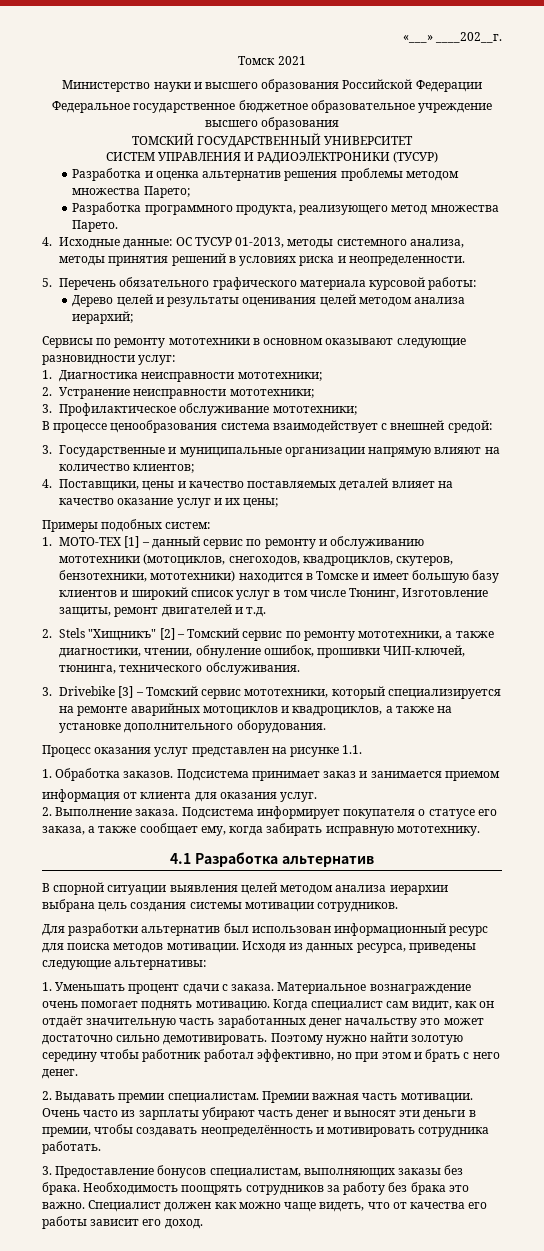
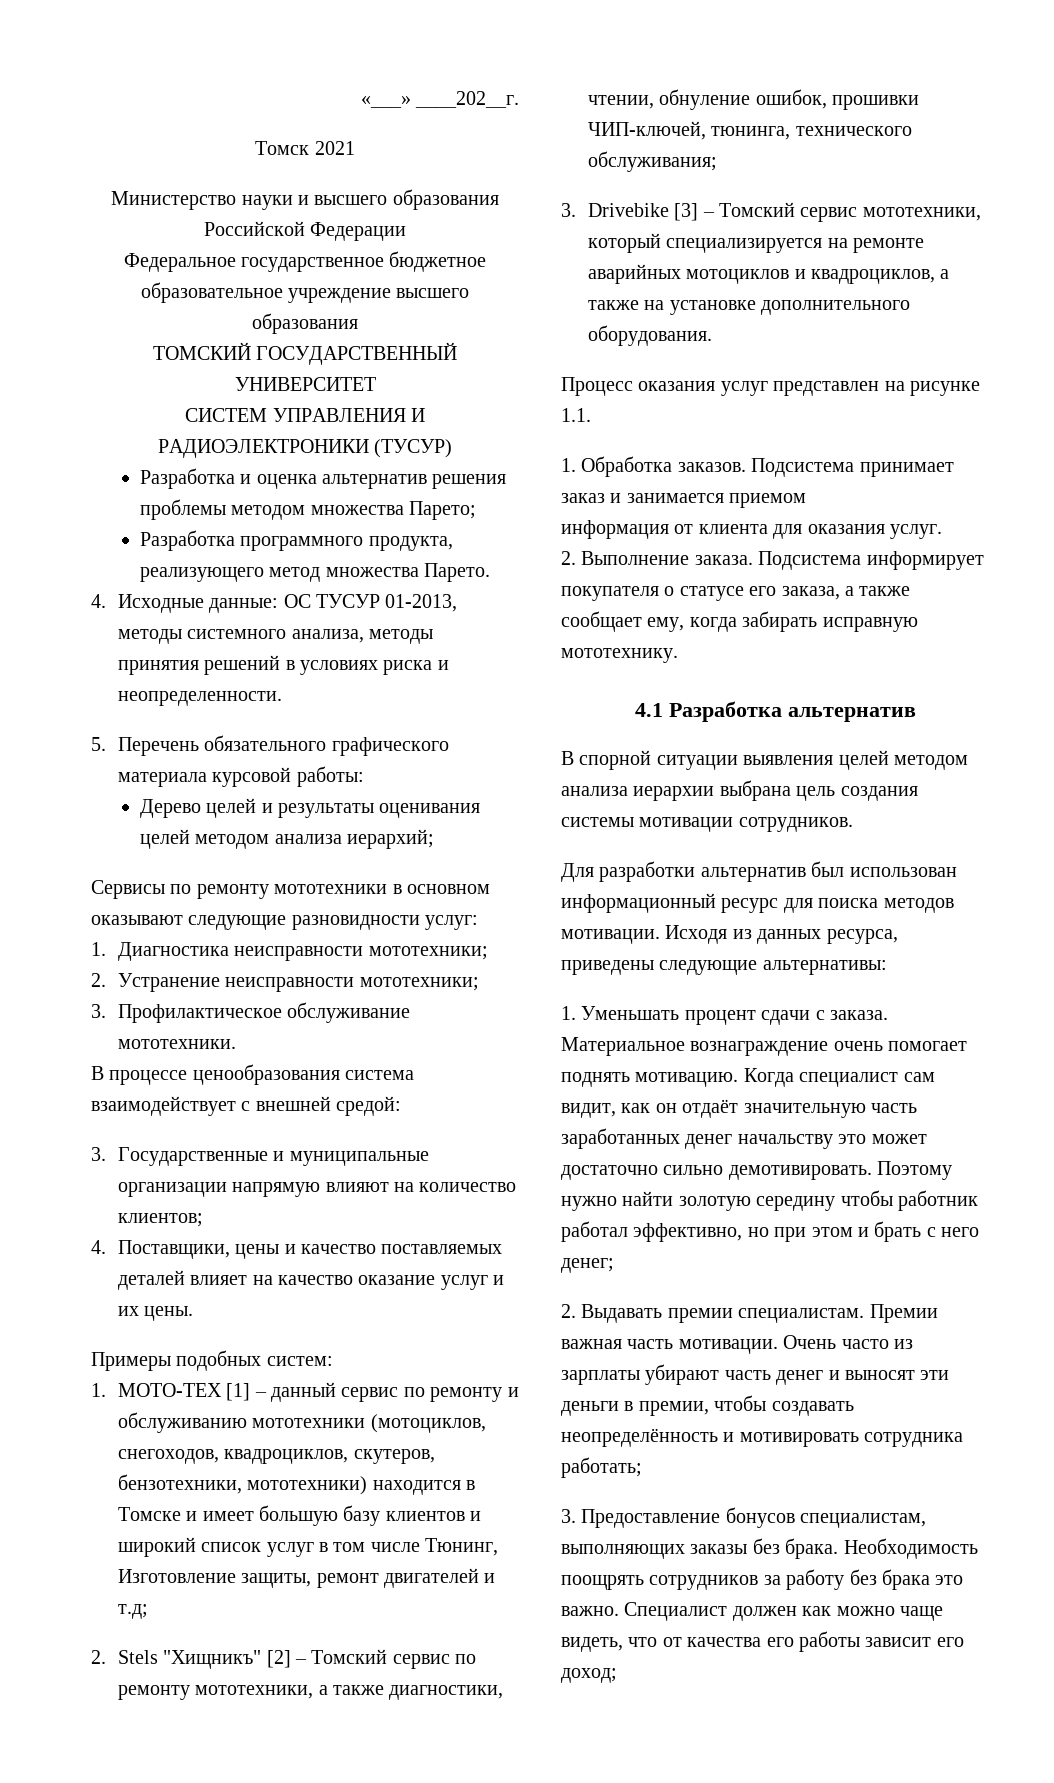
- 3. Профилактическое обслуживание мототехники;
+ 3. Профилактическое обслуживание мототехники.
- 4. Поставщики, цены и качество поставляемых деталей влияет на качество оказание услуг и их цены;
+ 4. Поставщики, цены и качество поставляемых деталей влияет на качество оказание услуг и их цены.
- 1. МОТО-ТЕХ [1] – данный сервис по ремонту и обслуживанию мототехники (мотоциклов, снегоходов, квадроциклов, скутеров, бензотехники, мототехники) находится в Томске и имеет большую базу клиентов и широкий список услуг в том числе Тюнинг, Изготовление защиты, ремонт двигателей и т.д.
+ 1. МОТО-ТЕХ [1] – данный сервис по ремонту и обслуживанию мототехники (мотоциклов, снегоходов, квадроциклов, скутеров, бензотехники, мототехники) находится в Томске и имеет большую базу клиентов и широкий список услуг в том числе Тюнинг, Изготовление защиты, ремонт двигателей и т.д;
- 2. Stels "Хищникъ" [2] – Томский сервис по ремонту мототехники, а также диагностики, чтении, обнуление ошибок, прошивки ЧИП-ключей, тюнинга, технического обслуживания.
+ 2. Stels "Хищникъ" [2] – Томский сервис по ремонту мототехники, а также диагностики, чтении, обнуление ошибок, прошивки ЧИП-ключей, тюнинга, технического обслуживания;
- Поэтому нужно найти золотую середину чтобы работник работал эффективно, но при этом и брать с него денег.
+ Поэтому нужно найти золотую середину чтобы работник работал эффективно, но при этом и брать с него денег;
- Очень часто из зарплаты убирают часть денег и выносят эти деньги в премии, чтобы создавать неопределённость и мотивировать сотрудника работать.
+ Очень часто из зарплаты убирают часть денег и выносят эти деньги в премии, чтобы создавать неопределённость и мотивировать сотрудника работать;
- Специалист должен как можно чаще видеть, что от качества его работы зависит его доход.
+ Специалист должен как можно чаще видеть, что от качества его работы зависит его доход;

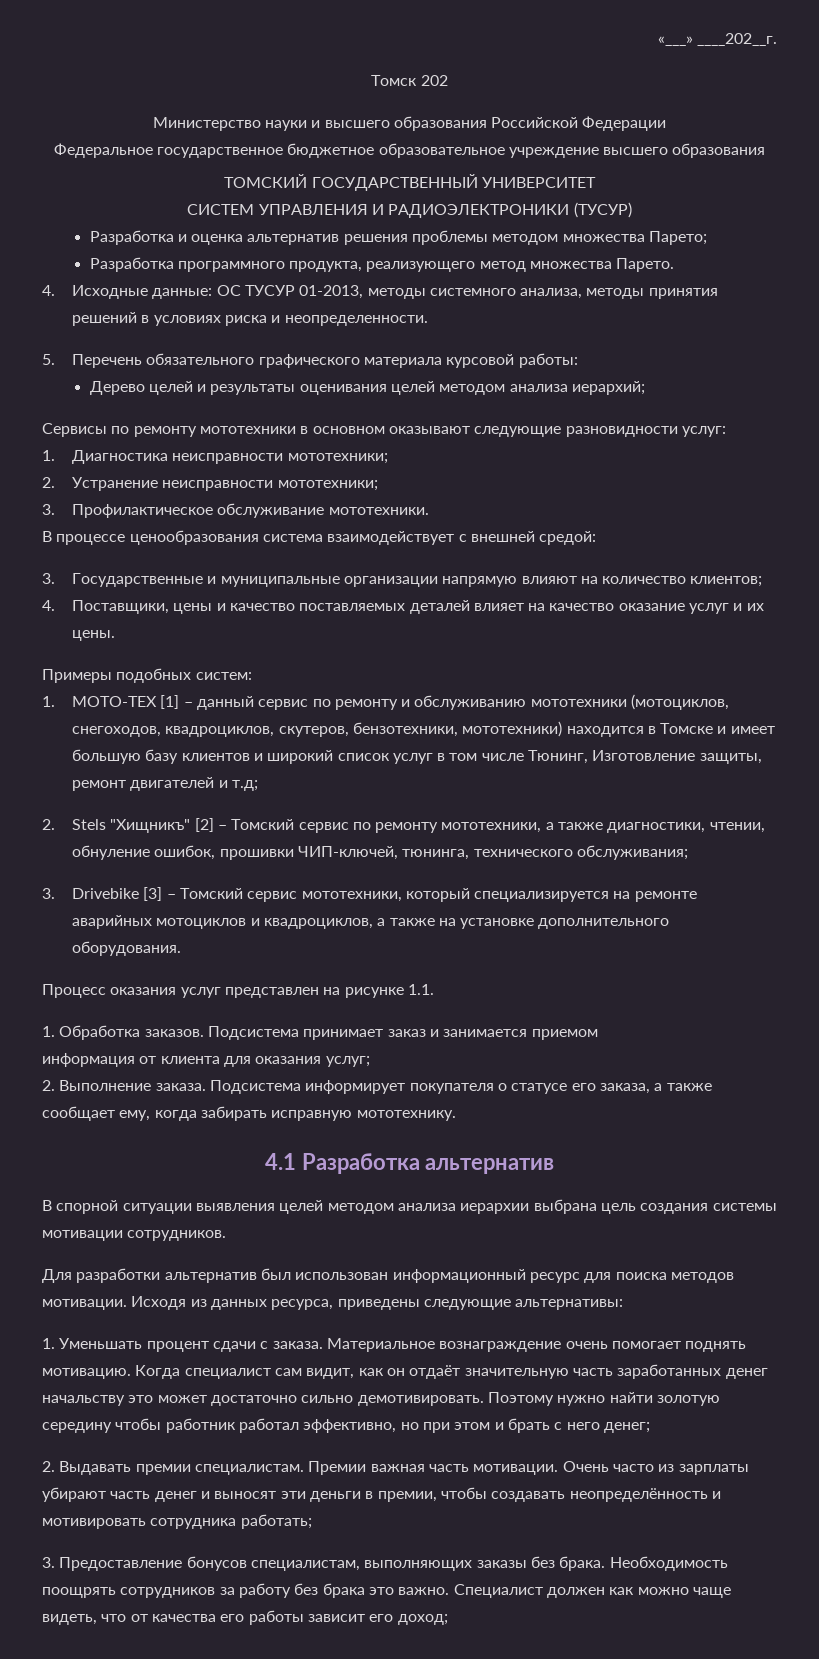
- Томск 2021
+ Томск 202
- информация от клиента для оказания услуг.
+ информация от клиента для оказания услуг;

